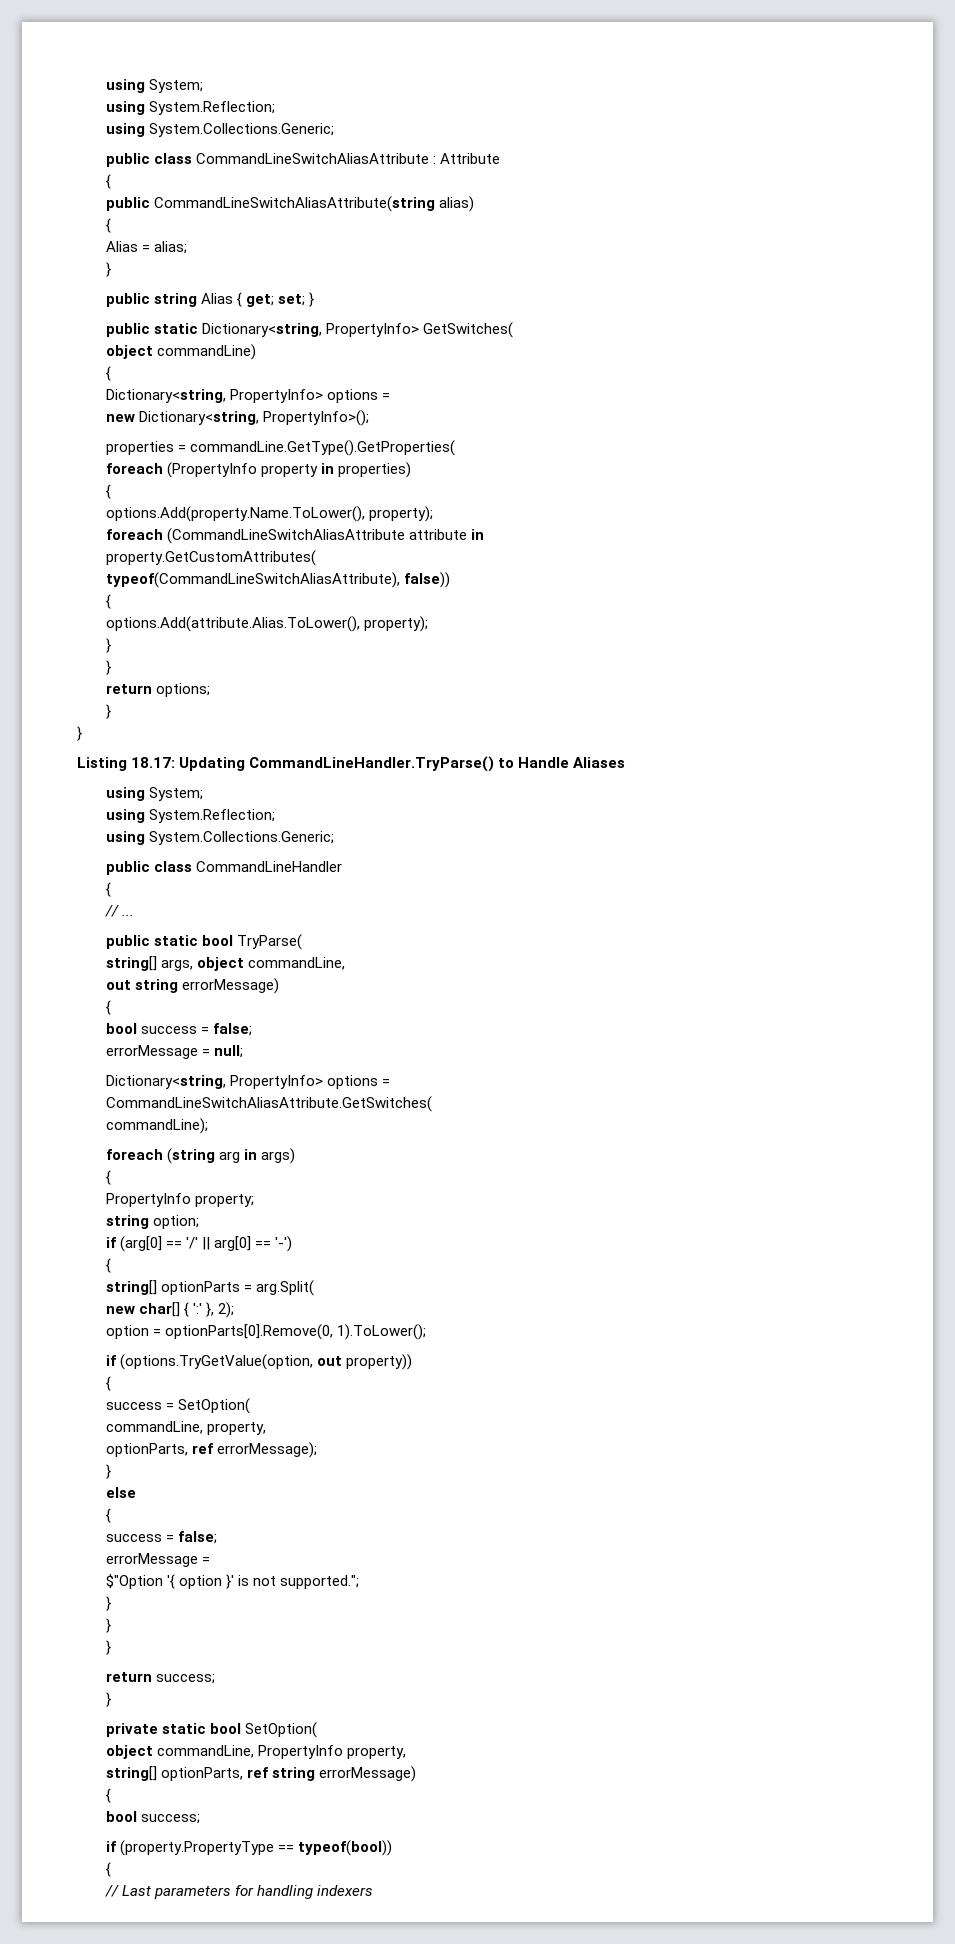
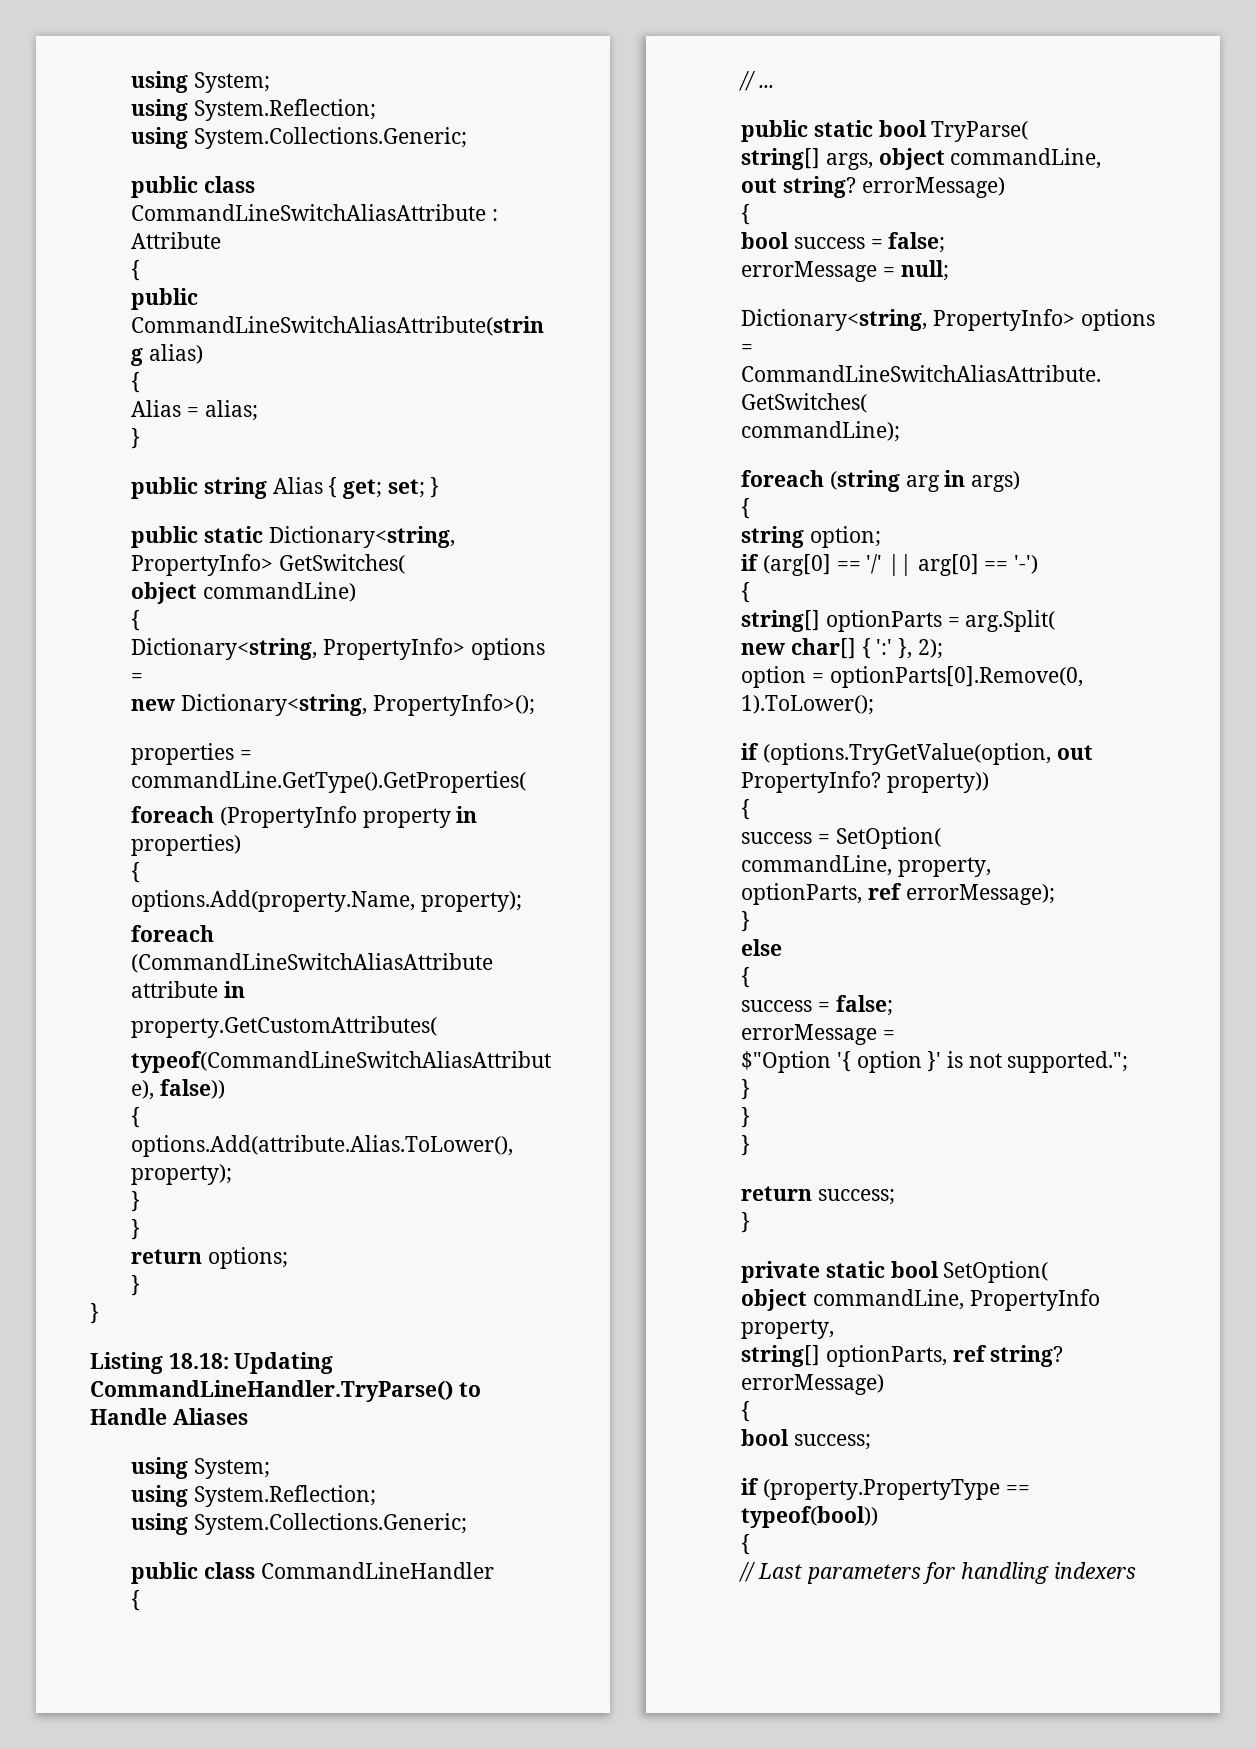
- options.Add(property.Name.ToLower(), property);
+ options.Add(property.Name, property);
- Listing 18.17: Updating CommandLineHandler.TryParse() to Handle Aliases
+ Listing 18.18: Updating CommandLineHandler.TryParse() to Handle Aliases
- out string errorMessage)
+ out string? errorMessage)
- PropertyInfo property;
- if (options.TryGetValue(option, out property))
+ if (options.TryGetValue(option, out PropertyInfo? property))
- string[] optionParts, ref string errorMessage)
+ string[] optionParts, ref string? errorMessage)

